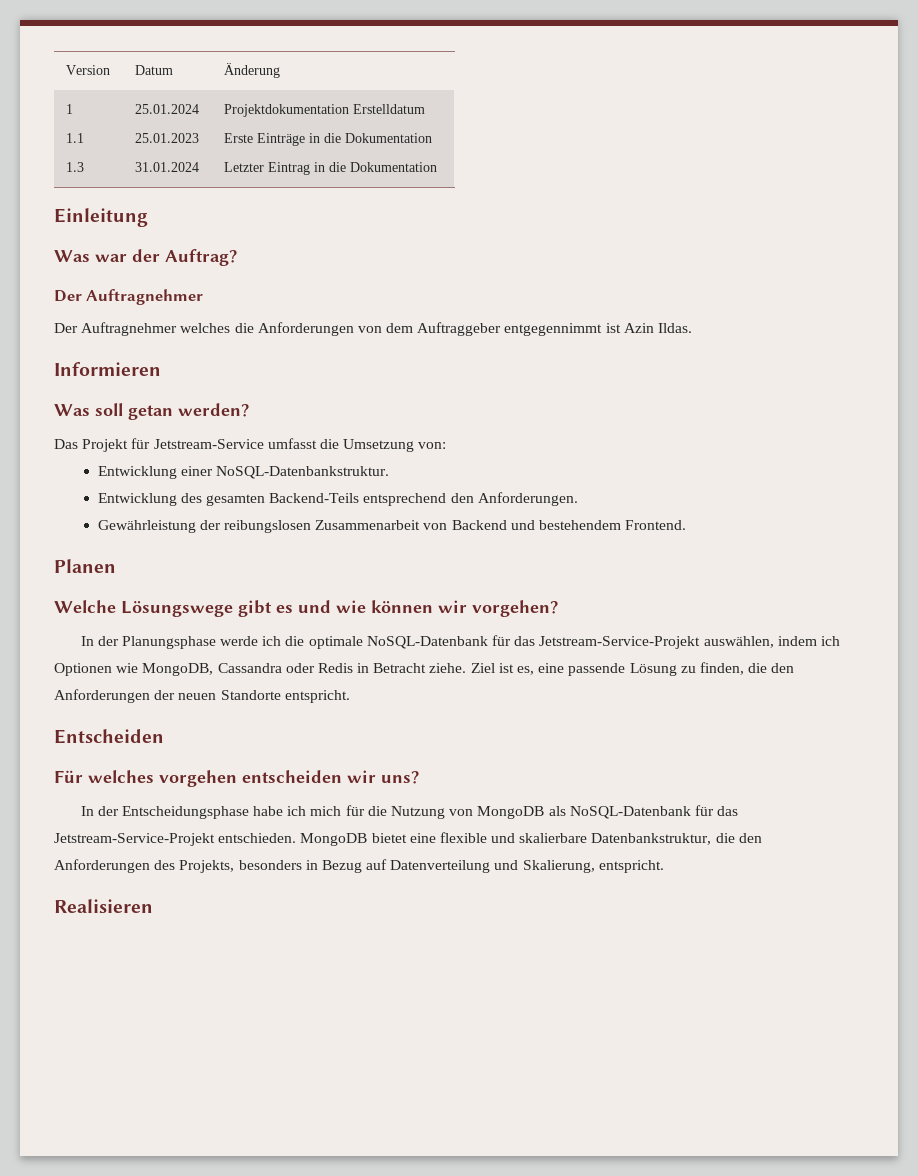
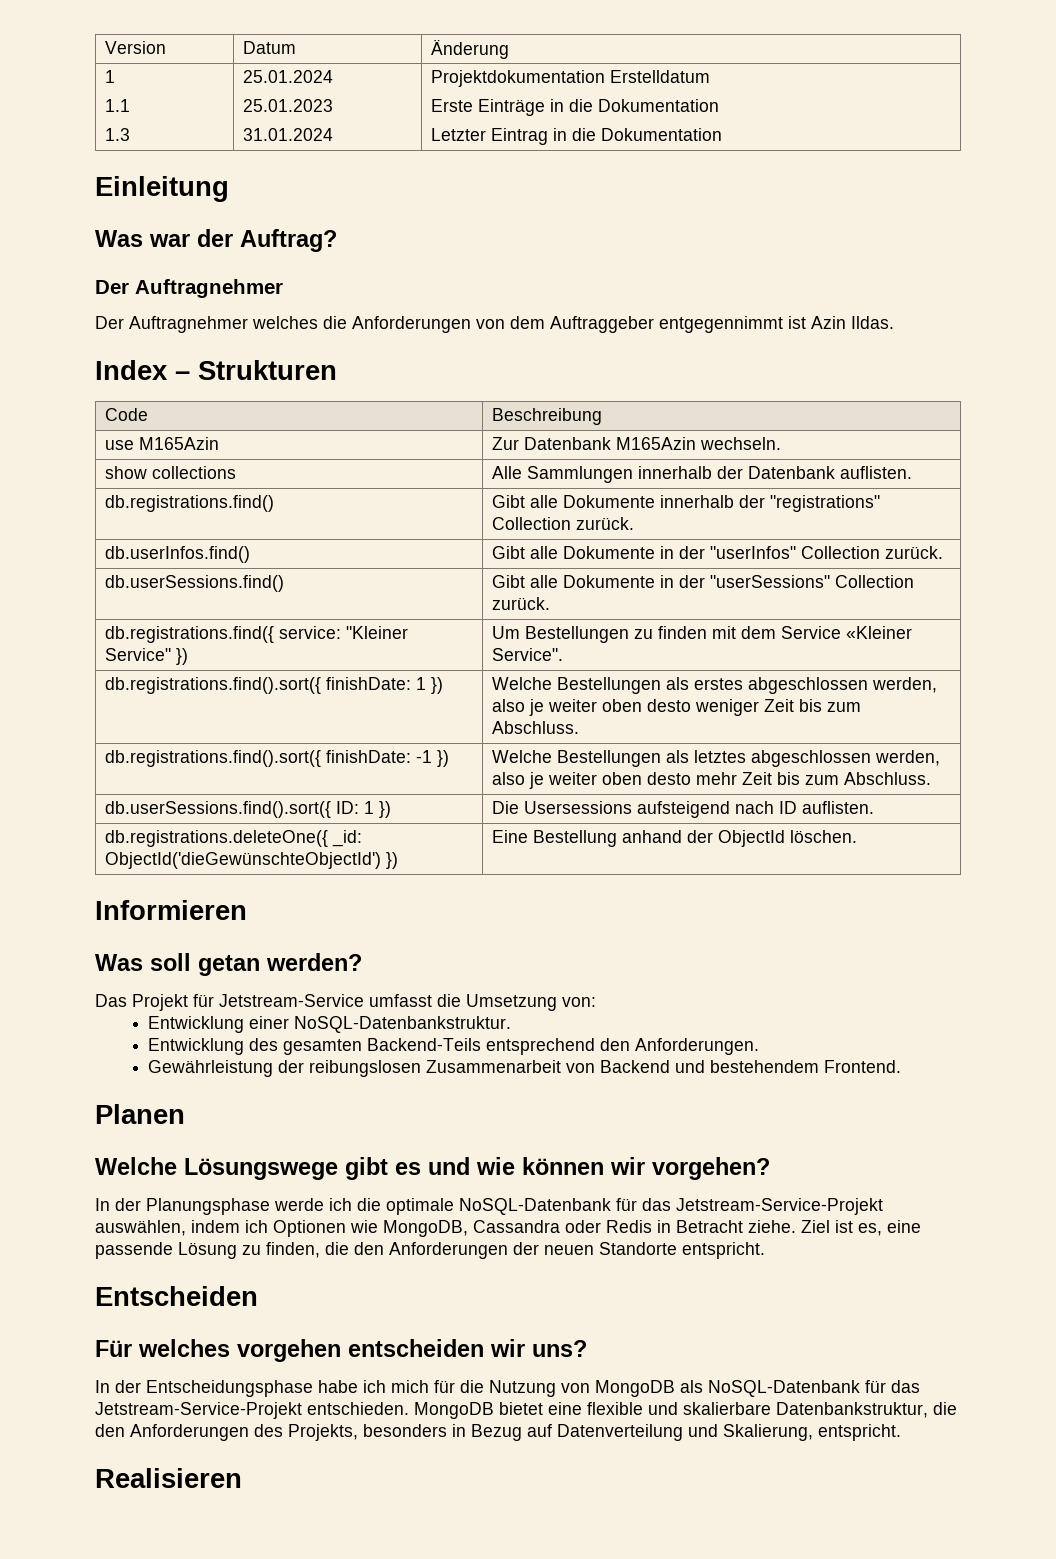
+ Index – Strukturen
+ Code | Beschreibung
+ use M165Azin | Zur Datenbank M165Azin wechseln.
+ show collections | Alle Sammlungen innerhalb der Datenbank auflisten.
+ db.registrations.find() | Gibt alle Dokumente innerhalb der "registrations" Collection zurück.
+ db.userInfos.find() | Gibt alle Dokumente in der "userInfos" Collection zurück.
+ db.userSessions.find() | Gibt alle Dokumente in der "userSessions" Collection zurück.
+ db.registrations.find({ service: "Kleiner Service" }) | Um Bestellungen zu finden mit dem Service «Kleiner Service".
+ db.registrations.find().sort({ finishDate: 1 }) | Welche Bestellungen als erstes abgeschlossen werden, also je weiter oben desto weniger Zeit bis zum Abschluss.
+ db.registrations.find().sort({ finishDate: -1 }) | Welche Bestellungen als letztes abgeschlossen werden, also je weiter oben desto mehr Zeit bis zum Abschluss.
+ db.userSessions.find().sort({ ID: 1 }) | Die Usersessions aufsteigend nach ID auflisten.
+ db.registrations.deleteOne({ _id: ObjectId('dieGewünschteObjectId') }) | Eine Bestellung anhand der ObjectId löschen.

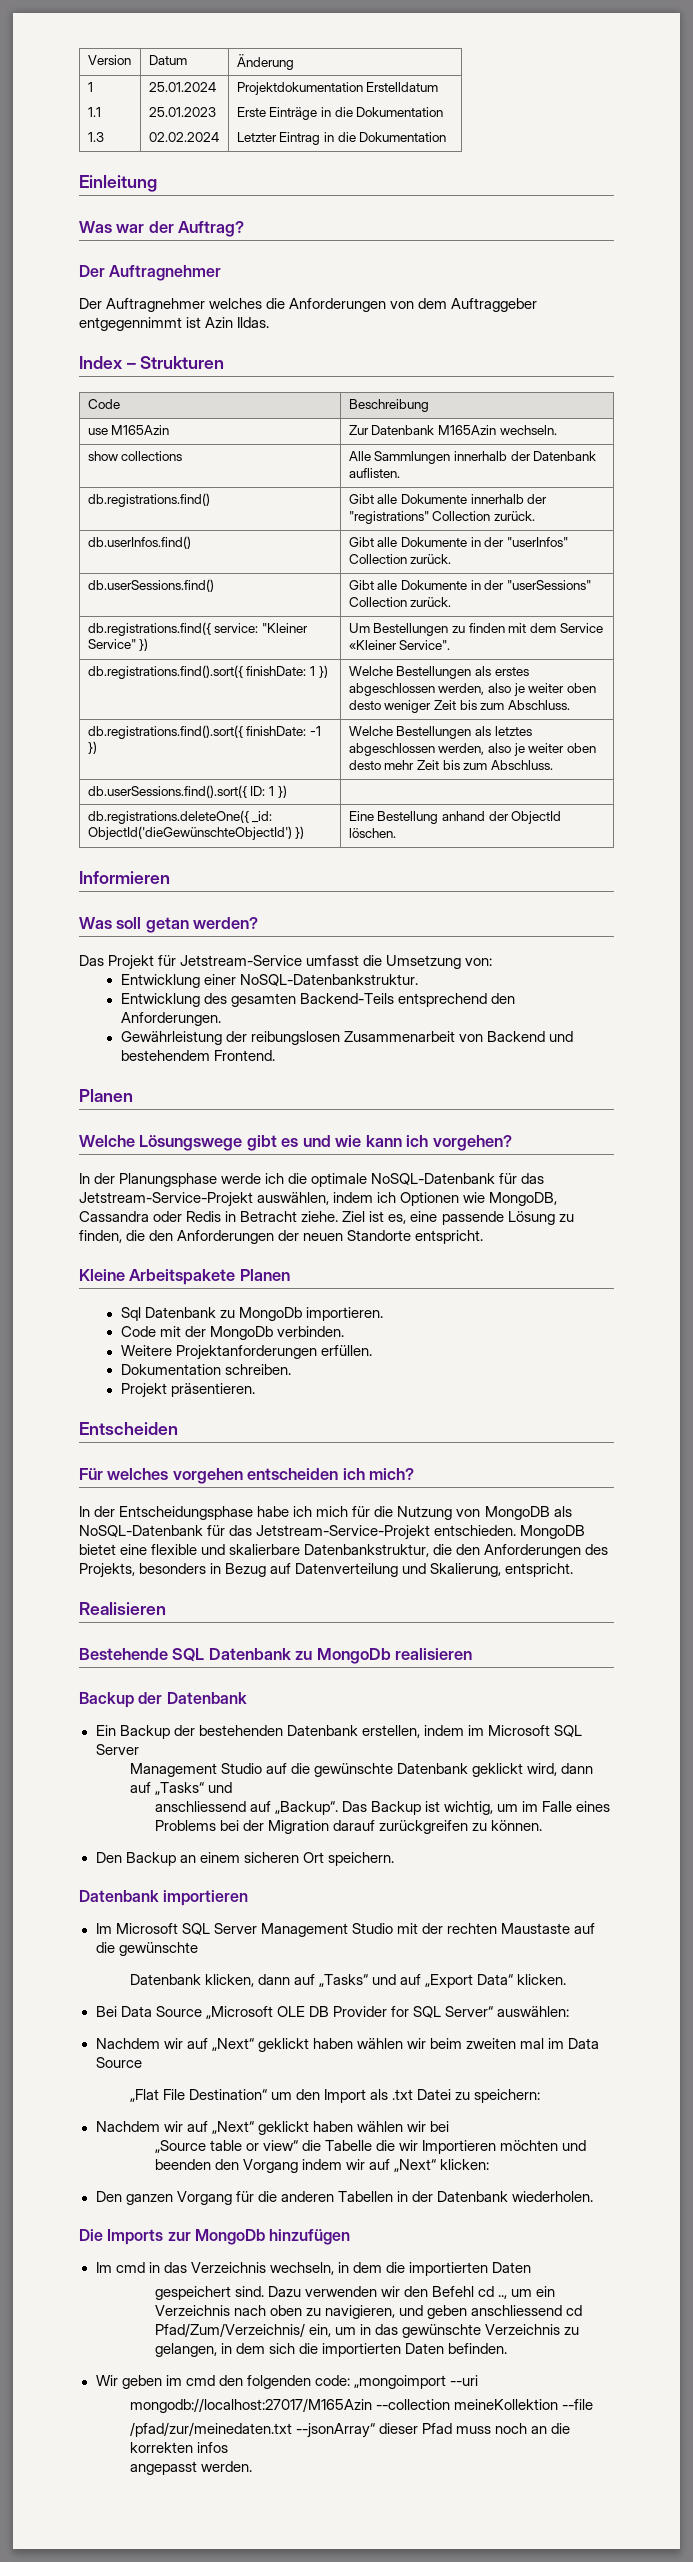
  Version | Datum | Änderung
  1
  1.1
  1.3 | 25.01.2024
  25.01.2023
- 31.01.2024 | Projektdokumentation Erstelldatum
+ 02.02.2024 | Projektdokumentation Erstelldatum
- db.userSessions.find().sort({ ID: 1 }) | Die Usersessions aufsteigend nach ID auflisten.
+ db.userSessions.find().sort({ ID: 1 }) |
- Welche Lösungswege gibt es und wie können wir vorgehen?
+ Welche Lösungswege gibt es und wie kann ich vorgehen?
+ Kleine Arbeitspakete Planen
+ Sql Datenbank zu MongoDb importieren.
+ Code mit der MongoDb verbinden.
+ Weitere Projektanforderungen erfüllen.
+ Dokumentation schreiben.
+ Projekt präsentieren.
- Für welches vorgehen entscheiden wir uns?
+ Für welches vorgehen entscheiden ich mich?
+ Bestehende SQL Datenbank zu MongoDb realisieren
+ Backup der Datenbank
+ Ein Backup der bestehenden Datenbank erstellen, indem im Microsoft SQL Server
+ Management Studio auf die gewünschte Datenbank geklickt wird, dann auf „Tasks“ und
+ anschliessend auf „Backup“. Das Backup ist wichtig, um im Falle eines Problems bei der Migration darauf zurückgreifen zu können.
+ Den Backup an einem sicheren Ort speichern.
+ Datenbank importieren
+ Im Microsoft SQL Server Management Studio mit der rechten Maustaste auf die gewünschte
+ Datenbank klicken, dann auf „Tasks“ und auf „Export Data“ klicken.
+ Bei Data Source „Microsoft OLE DB Provider for SQL Server“ auswählen:
+ Nachdem wir auf „Next“ geklickt haben wählen wir beim zweiten mal im Data Source
+ „Flat File Destination“ um den Import als .txt Datei zu speichern:
+ Nachdem wir auf „Next“ geklickt haben wählen wir bei
+ „Source table or view“ die Tabelle die wir Importieren möchten und beenden den Vorgang indem wir auf „Next“ klicken:
+ Den ganzen Vorgang für die anderen Tabellen in der Datenbank wiederholen.
+ Die Imports zur MongoDb hinzufügen
+ Im cmd in das Verzeichnis wechseln, in dem die importierten Daten
+ gespeichert sind. Dazu verwenden wir den Befehl cd .., um ein Verzeichnis nach oben zu navigieren, und geben anschliessend cd Pfad/Zum/Verzeichnis/ ein, um in das gewünschte Verzeichnis zu gelangen, in dem sich die importierten Daten befinden.
+ Wir geben im cmd den folgenden code: „mongoimport --uri
+ mongodb://localhost:27017/M165Azin --collection meineKollektion --file
+ /pfad/zur/meinedaten.txt --jsonArray“ dieser Pfad muss noch an die korrekten infos
+ angepasst werden.

